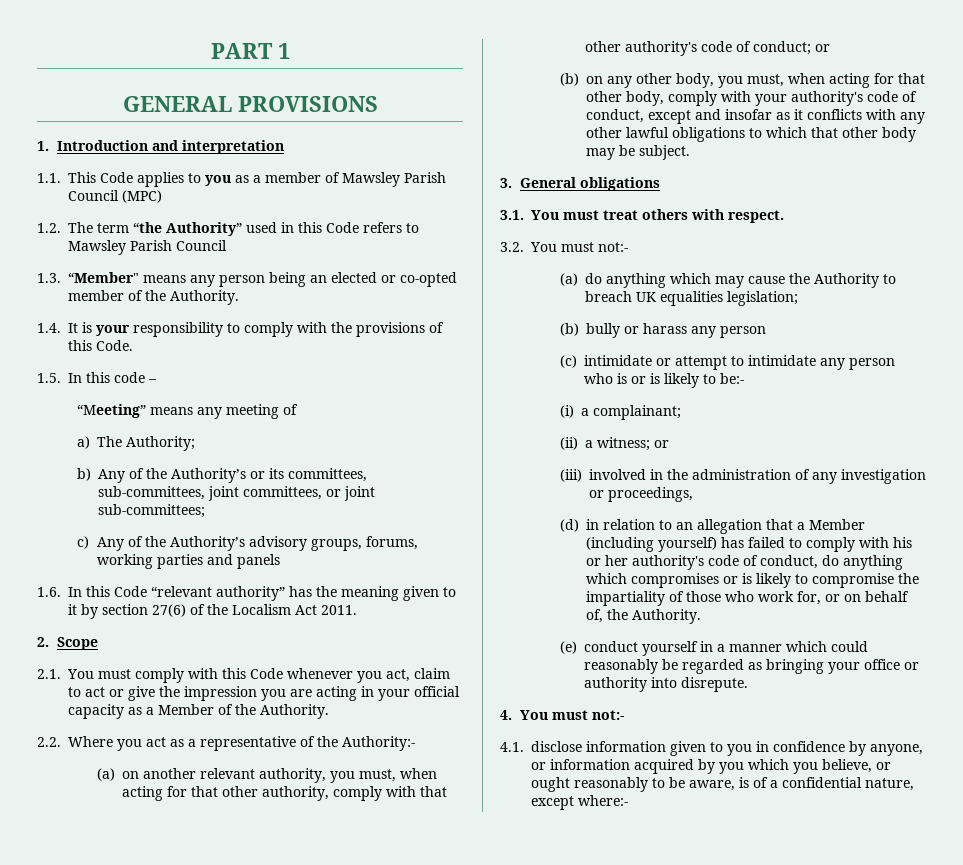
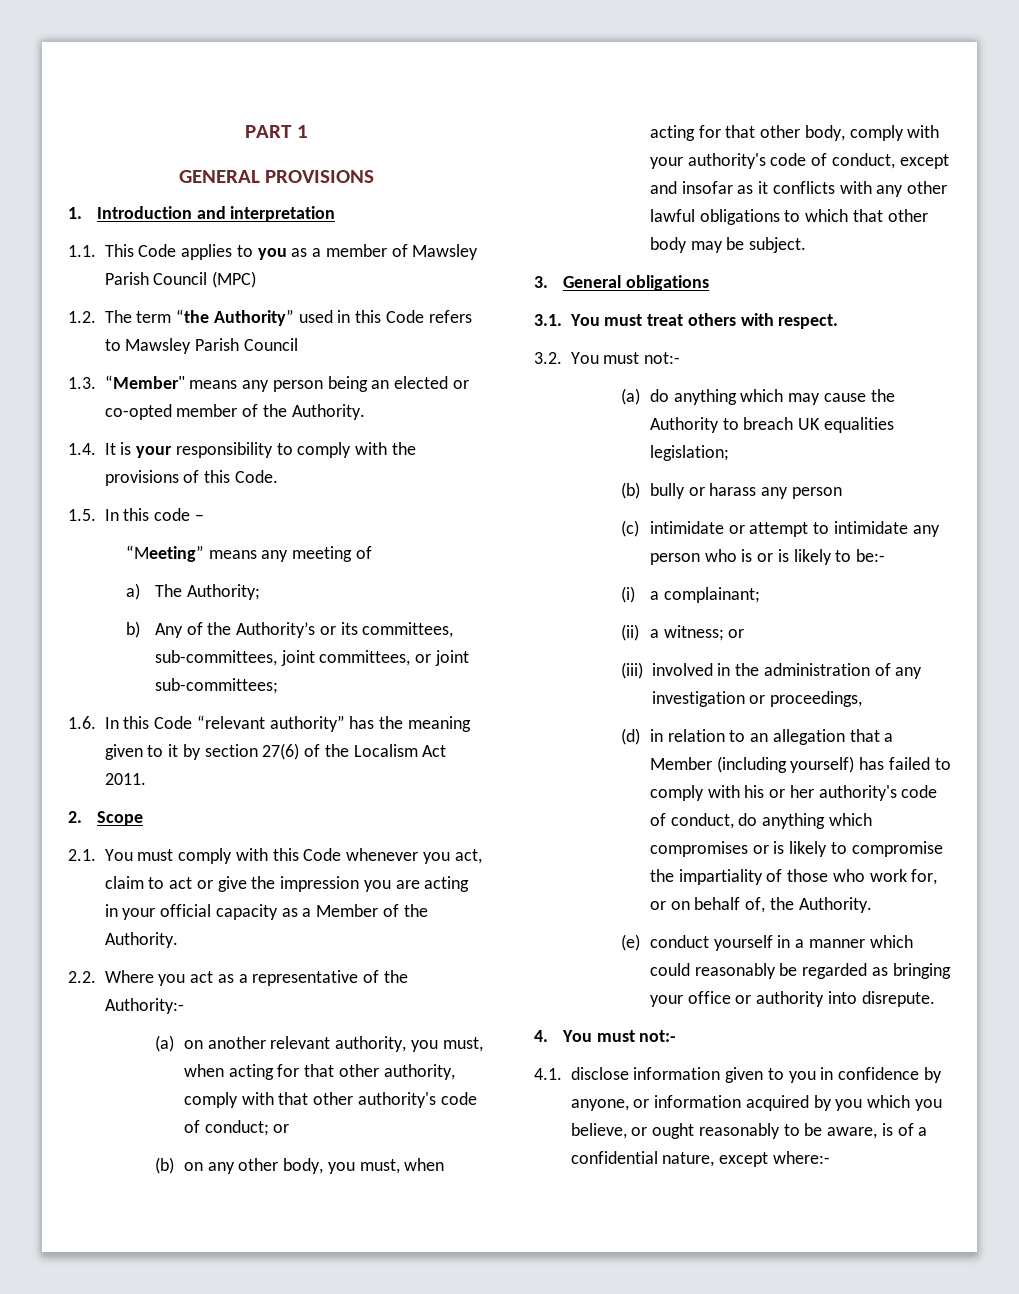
- c) Any of the Authority’s advisory groups, forums, working parties and panels

